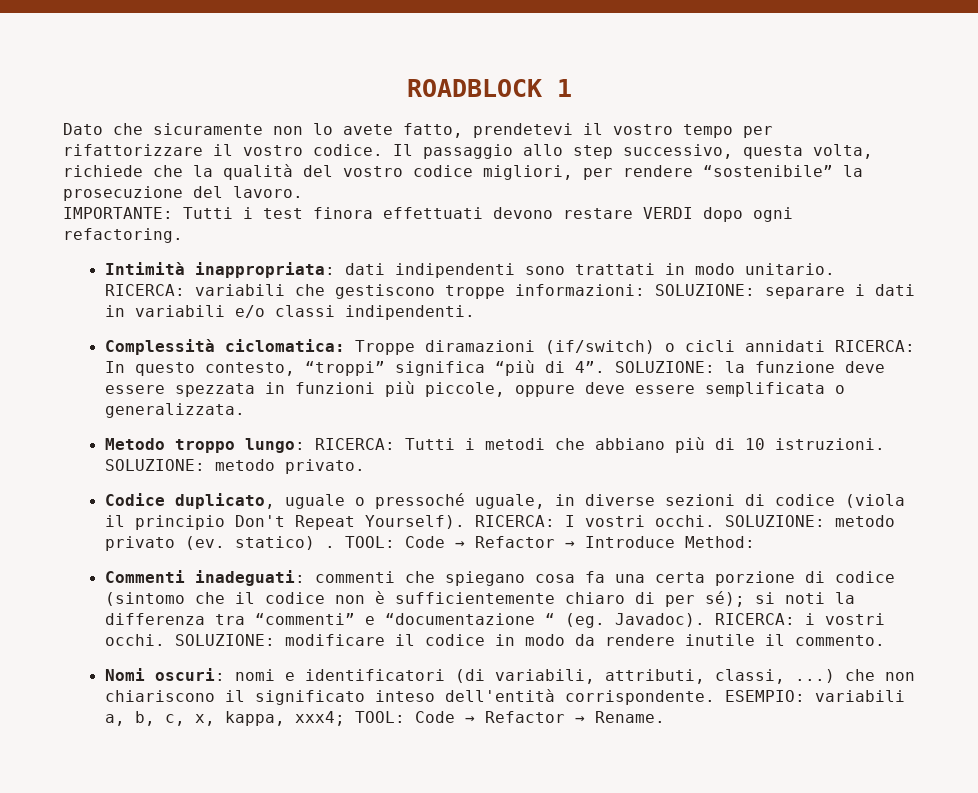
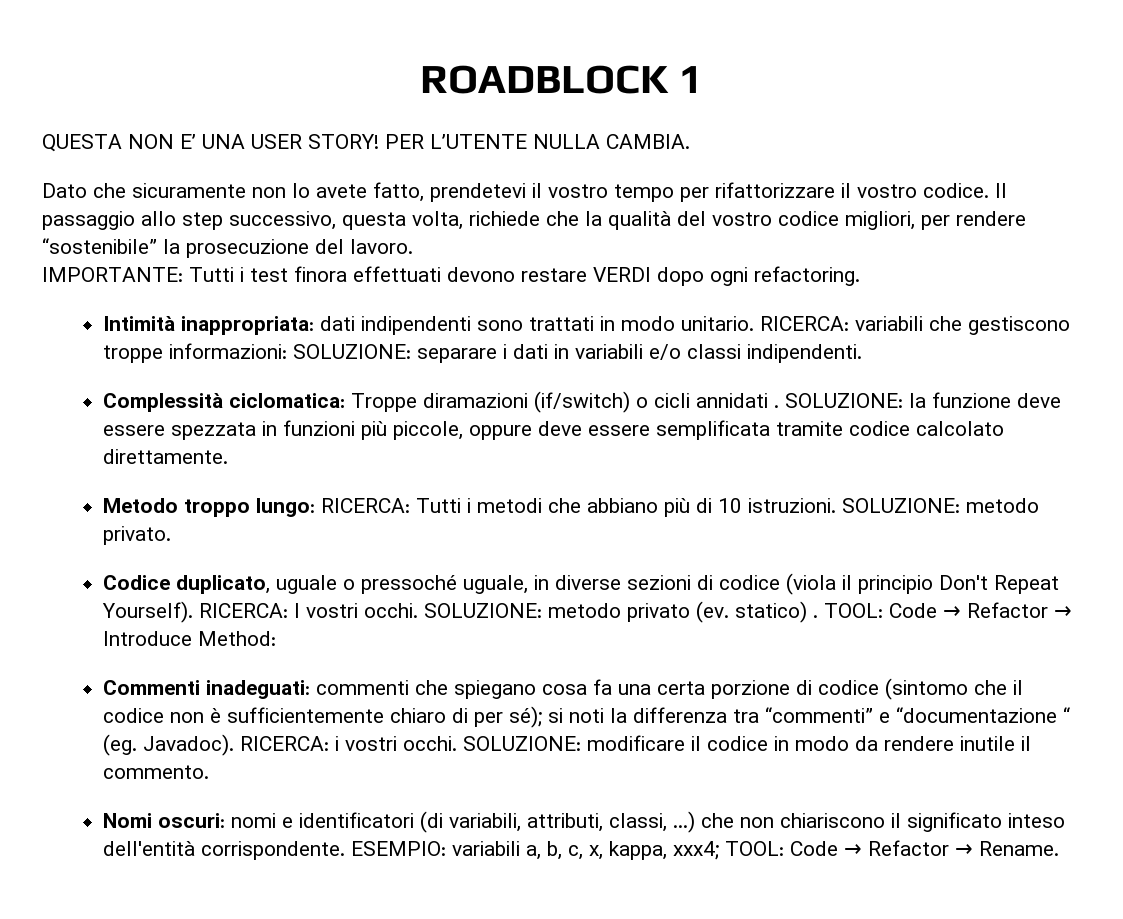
+ QUESTA NON E’ UNA USER STORY! PER L’UTENTE NULLA CAMBIA.
- Complessità ciclomatica: Troppe diramazioni (if/switch) o cicli annidati RICERCA: In questo contesto, “troppi” significa “più di 4”.
+ Complessità ciclomatica: Troppe diramazioni (if/switch) o cicli annidati .
- SOLUZIONE: la funzione deve essere spezzata in funzioni più piccole, oppure deve essere semplificata o generalizzata.
+ SOLUZIONE: la funzione deve essere spezzata in funzioni più piccole, oppure deve essere semplificata tramite codice calcolato direttamente.

